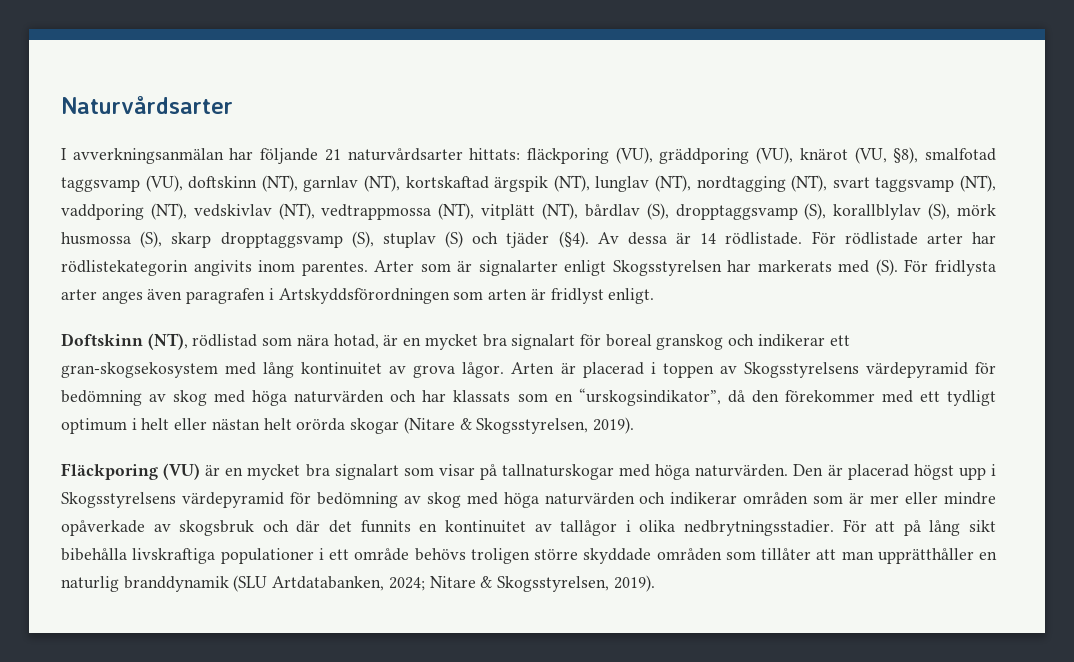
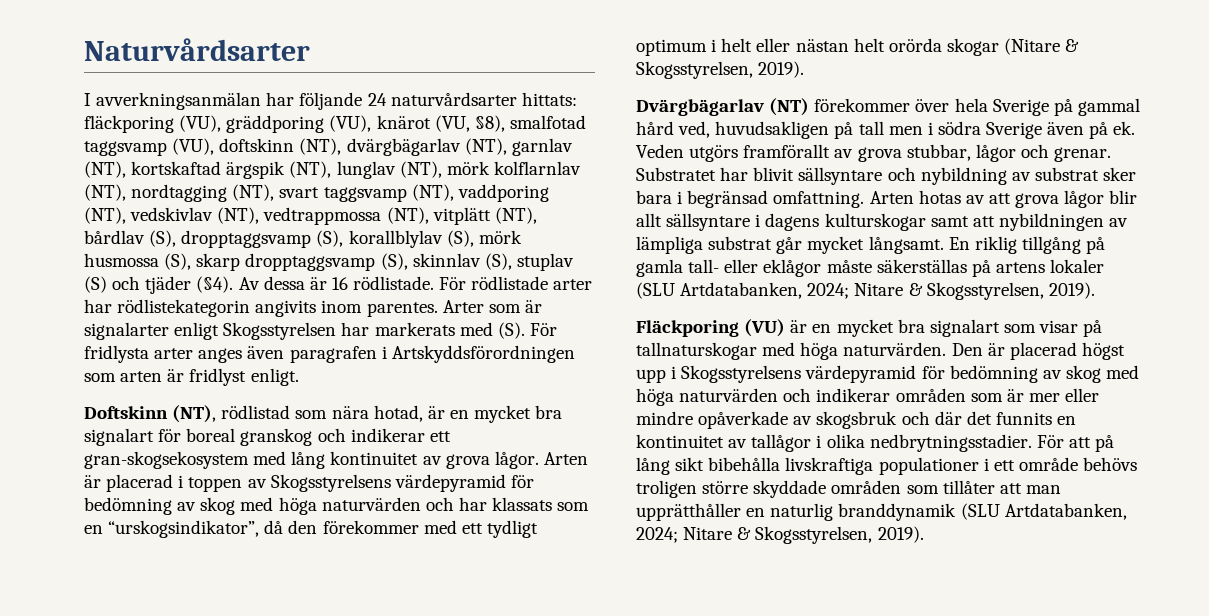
- I avverkningsanmälan har följande 21 naturvårdsarter hittats: fläckporing (VU), gräddporing (VU), knärot (VU, §8), smalfotad taggsvamp (VU), doftskinn (NT), garnlav (NT), kortskaftad ärgspik (NT), lunglav (NT), nordtagging (NT), svart taggsvamp (NT), vaddporing (NT), vedskivlav (NT), vedtrappmossa (NT), vitplätt (NT), bårdlav (S), dropptaggsvamp (S), korallblylav (S), mörk husmossa (S), skarp dropptaggsvamp (S), stuplav (S) och tjäder (§4).
+ I avverkningsanmälan har följande 24 naturvårdsarter hittats: fläckporing (VU), gräddporing (VU), knärot (VU, §8), smalfotad taggsvamp (VU), doftskinn (NT), dvärgbägarlav (NT), garnlav (NT), kortskaftad ärgspik (NT), lunglav (NT), mörk kolflarnlav (NT), nordtagging (NT), svart taggsvamp (NT), vaddporing (NT), vedskivlav (NT), vedtrappmossa (NT), vitplätt (NT), bårdlav (S), dropptaggsvamp (S), korallblylav (S), mörk husmossa (S), skarp dropptaggsvamp (S), skinnlav (S), stuplav (S) och tjäder (§4).
- Av dessa är 14 rödlistade.
+ Av dessa är 16 rödlistade.
+ Dvärgbägarlav (NT) förekommer över hela Sverige på gammal hård ved, huvudsakligen på tall men i södra Sverige även på ek. Veden utgörs framförallt av grova stubbar, lågor och grenar. Substratet har blivit sällsyntare och nybildning av substrat sker bara i begränsad omfattning. Arten hotas av att grova lågor blir allt sällsyntare i dagens kulturskogar samt att nybildningen av lämpliga substrat går mycket långsamt. En riklig tillgång på gamla tall- eller eklågor måste säkerställas på artens lokaler (SLU Artdatabanken, 2024; Nitare & Skogsstyrelsen, 2019).

